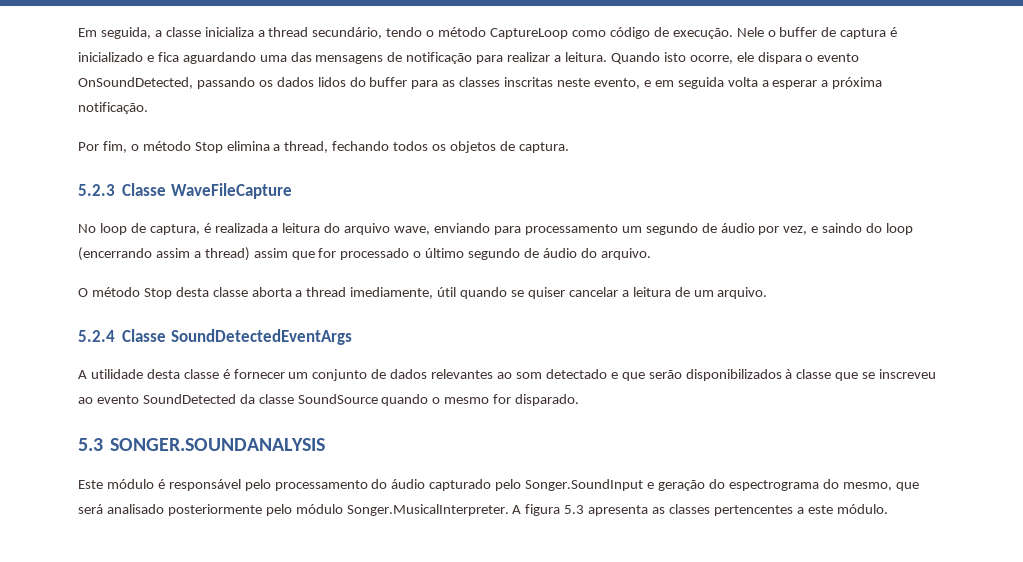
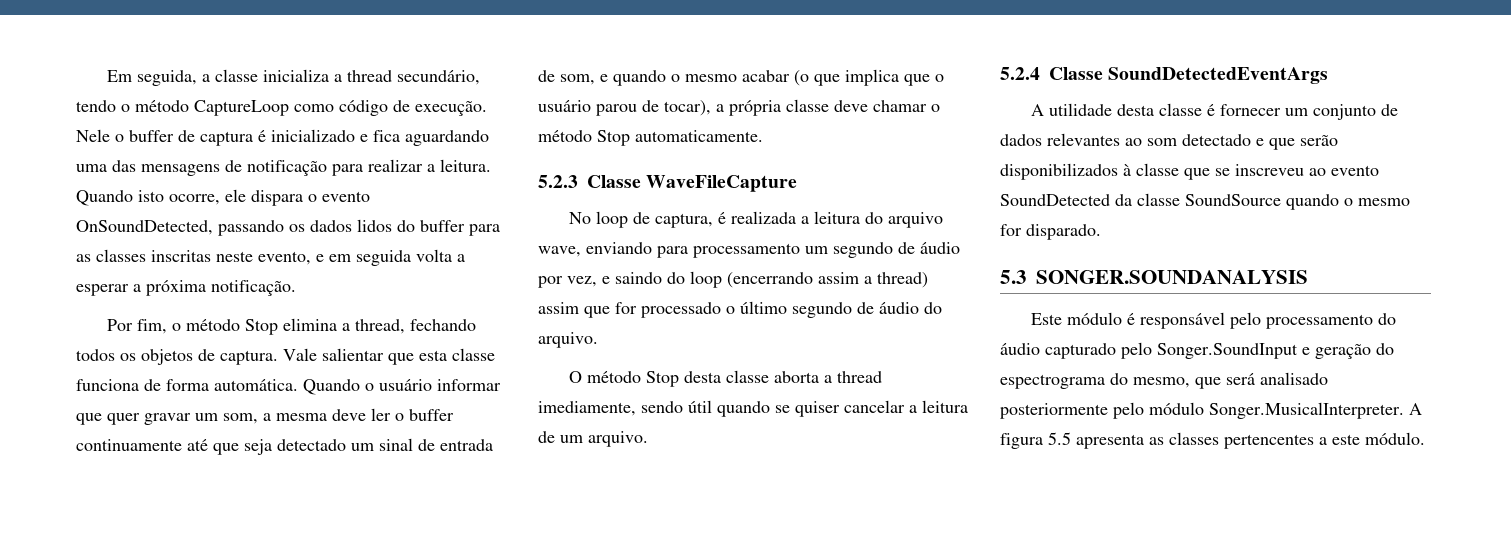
+ Vale salientar que esta classe funciona de forma automática. Quando o usuário informar que quer gravar um som, a mesma deve ler o buffer continuamente até que seja detectado um sinal de entrada de som, e quando o mesmo acabar (o que implica que o usuário parou de tocar), a própria classe deve chamar o método Stop automaticamente.
- O método Stop desta classe aborta a thread imediamente, útil quando se quiser cancelar a leitura de um arquivo.
+ O método Stop desta classe aborta a thread imediamente, sendo útil quando se quiser cancelar a leitura de um arquivo.
- Este módulo é responsável pelo processamento do áudio capturado pelo Songer.SoundInput e geração do espectrograma do mesmo, que será analisado posteriormente pelo módulo Songer.MusicalInterpreter. A figura 5.3 apresenta as classes pertencentes a este módulo.
+ Este módulo é responsável pelo processamento do áudio capturado pelo Songer.SoundInput e geração do espectrograma do mesmo, que será analisado posteriormente pelo módulo Songer.MusicalInterpreter. A figura 5.5 apresenta as classes pertencentes a este módulo.

